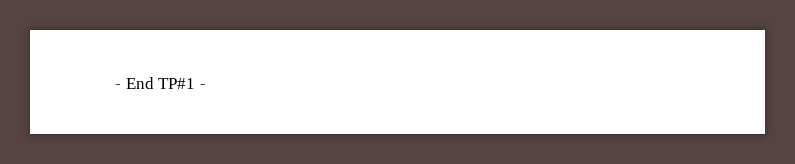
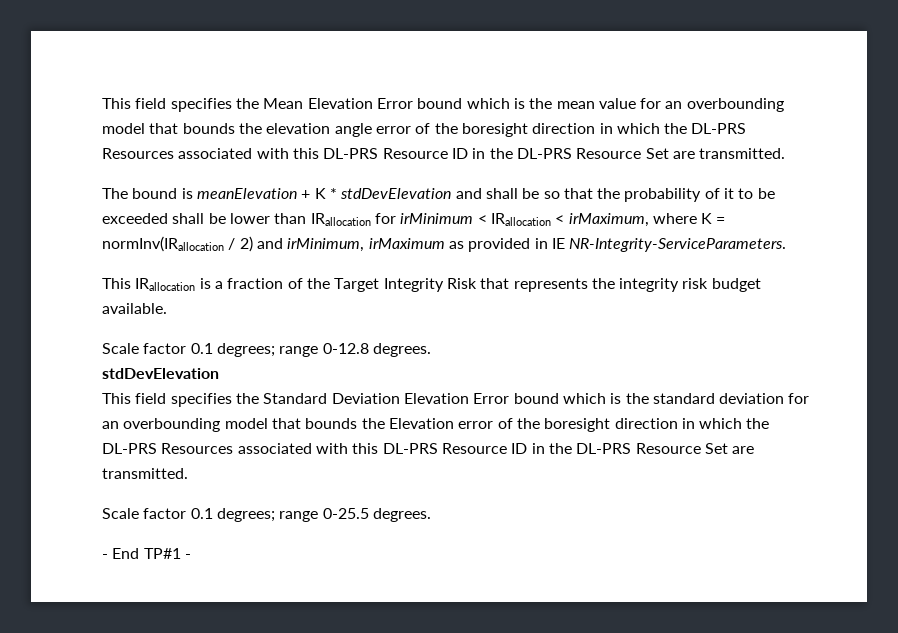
+ This field specifies the Mean Elevation Error bound which is the mean value for an overbounding model that bounds the elevation angle error of the boresight direction in which the DL-PRS Resources associated with this DL-PRS Resource ID in the DL-PRS Resource Set are transmitted.
+ The bound is meanElevation + K * stdDevElevation and shall be so that the probability of it to be exceeded shall be lower than IRallocation for irMinimum < IRallocation < irMaximum, where K = normInv(IRallocation / 2) and irMinimum, irMaximum as provided in IE NR-Integrity-ServiceParameters.
+ This IRallocation is a fraction of the Target Integrity Risk that represents the integrity risk budget available.
+ Scale factor 0.1 degrees; range 0-12.8 degrees.
+ stdDevElevation
+ This field specifies the Standard Deviation Elevation Error bound which is the standard deviation for an overbounding model that bounds the Elevation error of the boresight direction in which the DL-PRS Resources associated with this DL-PRS Resource ID in the DL-PRS Resource Set are transmitted.
+ Scale factor 0.1 degrees; range 0-25.5 degrees.

